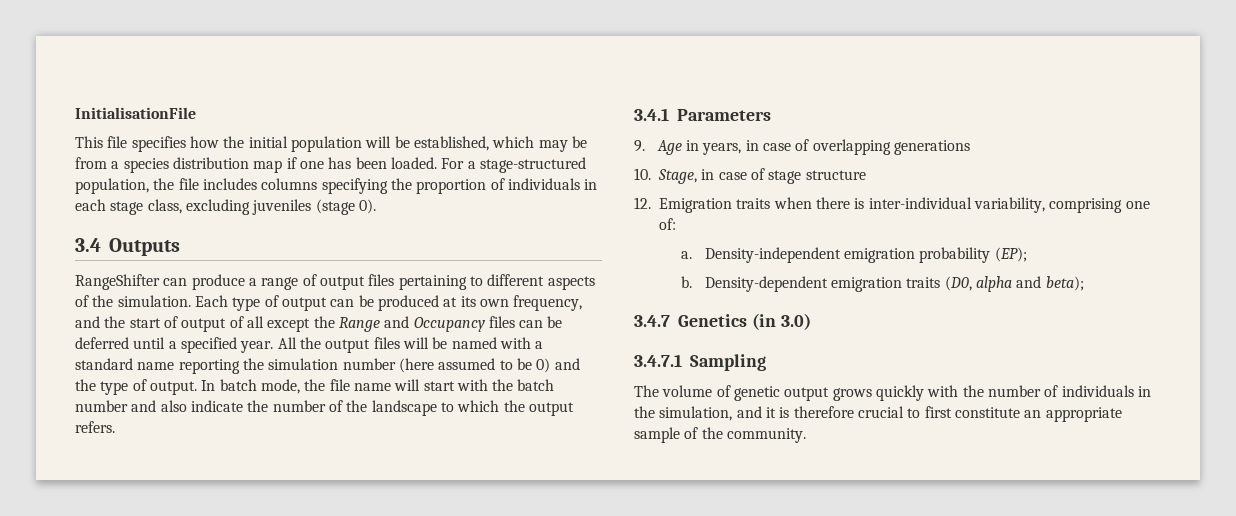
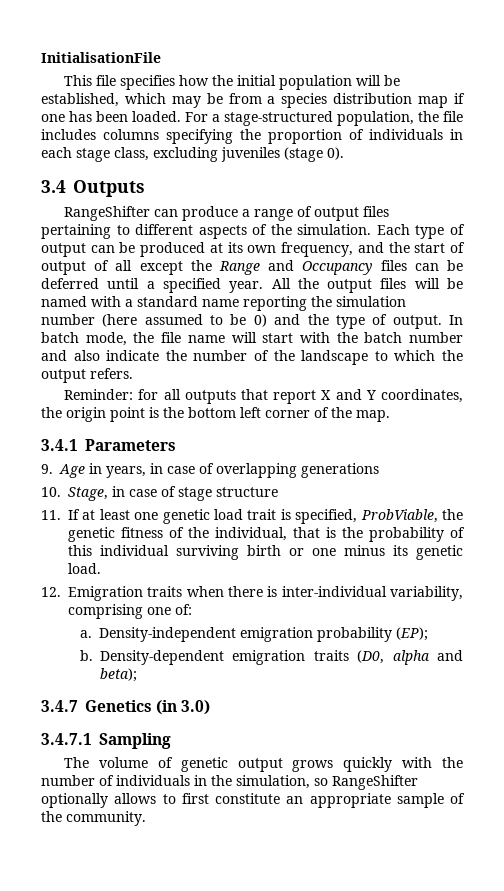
+ Reminder: for all outputs that report X and Y coordinates, the origin point is the bottom left corner of the map.
+ 11. If at least one genetic load trait is specified, ProbViable, the genetic fitness of the individual, that is the probability of this individual surviving birth or one minus its genetic load.
- The volume of genetic output grows quickly with the number of individuals in the simulation, and it is therefore crucial to first constitute an appropriate sample of the community.
+ The volume of genetic output grows quickly with the number of individuals in the simulation, so RangeShifter optionally allows to first constitute an appropriate sample of the community.

